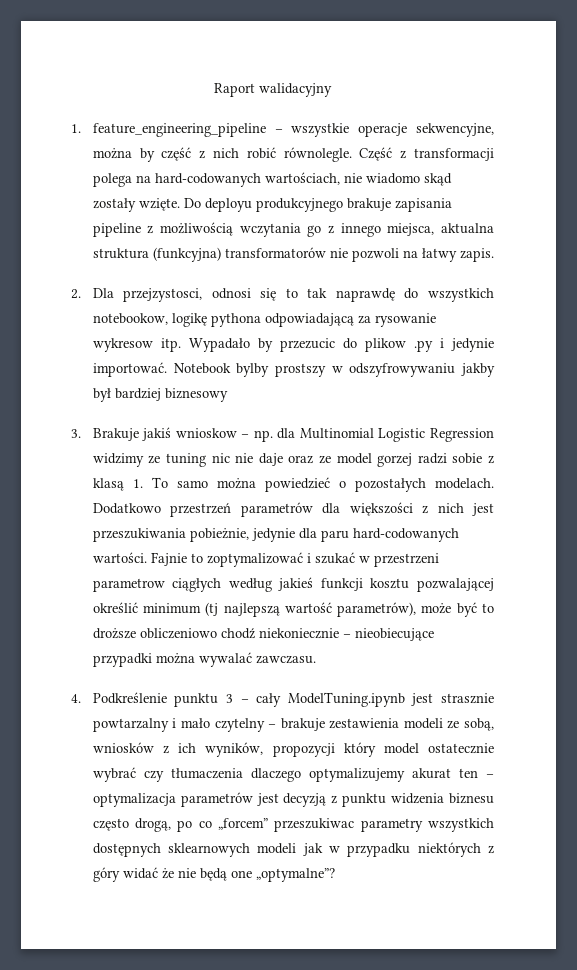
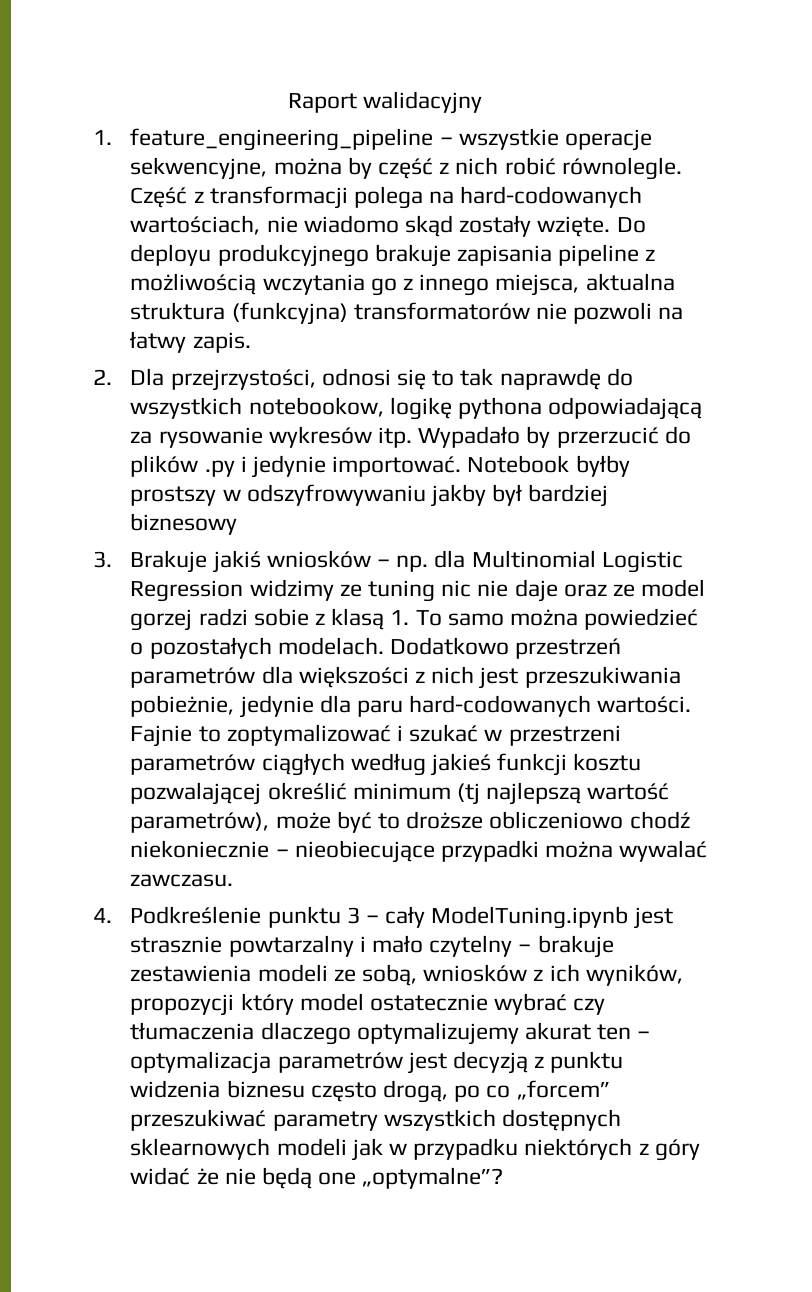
- 2. Dla przejzystosci, odnosi się to tak naprawdę do wszystkich notebookow, logikę pythona odpowiadającą za rysowanie wykresow itp.
+ 2. Dla przejrzystości, odnosi się to tak naprawdę do wszystkich notebookow, logikę pythona odpowiadającą za rysowanie wykresów itp.
- Wypadało by przezucic do plikow .py i jedynie importować.
+ Wypadało by przerzucić do plików .py i jedynie importować.
- Notebook bylby prostszy w odszyfrowywaniu jakby był bardziej biznesowy
+ Notebook byłby prostszy w odszyfrowywaniu jakby był bardziej biznesowy
- 3. Brakuje jakiś wnioskow – np. dla Multinomial Logistic Regression widzimy ze tuning nic nie daje oraz ze model gorzej radzi sobie z klasą 1. To samo można powiedzieć o pozostałych modelach.
+ 3. Brakuje jakiś wniosków – np. dla Multinomial Logistic Regression widzimy ze tuning nic nie daje oraz ze model gorzej radzi sobie z klasą 1. To samo można powiedzieć o pozostałych modelach.
- Fajnie to zoptymalizować i szukać w przestrzeni parametrow ciągłych według jakieś funkcji kosztu pozwalającej określić minimum (tj najlepszą wartość parametrów), może być to droższe obliczeniowo chodź niekoniecznie – nieobiecujące przypadki można wywalać zawczasu.
+ Fajnie to zoptymalizować i szukać w przestrzeni parametrów ciągłych według jakieś funkcji kosztu pozwalającej określić minimum (tj najlepszą wartość parametrów), może być to droższe obliczeniowo chodź niekoniecznie – nieobiecujące przypadki można wywalać zawczasu.
- 4. Podkreślenie punktu 3 – cały ModelTuning.ipynb jest strasznie powtarzalny i mało czytelny – brakuje zestawienia modeli ze sobą, wniosków z ich wyników, propozycji który model ostatecznie wybrać czy tłumaczenia dlaczego optymalizujemy akurat ten – optymalizacja parametrów jest decyzją z punktu widzenia biznesu często drogą, po co „forcem” przeszukiwac parametry wszystkich dostępnych sklearnowych modeli jak w przypadku niektórych z góry widać że nie będą one „optymalne”?
+ 4. Podkreślenie punktu 3 – cały ModelTuning.ipynb jest strasznie powtarzalny i mało czytelny – brakuje zestawienia modeli ze sobą, wniosków z ich wyników, propozycji który model ostatecznie wybrać czy tłumaczenia dlaczego optymalizujemy akurat ten – optymalizacja parametrów jest decyzją z punktu widzenia biznesu często drogą, po co „forcem” przeszukiwać parametry wszystkich dostępnych sklearnowych modeli jak w przypadku niektórych z góry widać że nie będą one „optymalne”?

